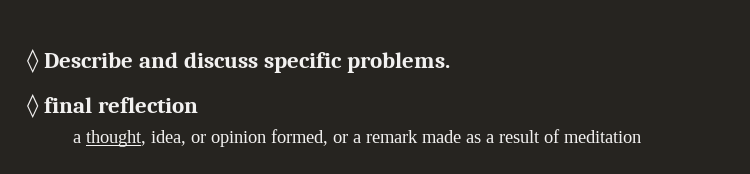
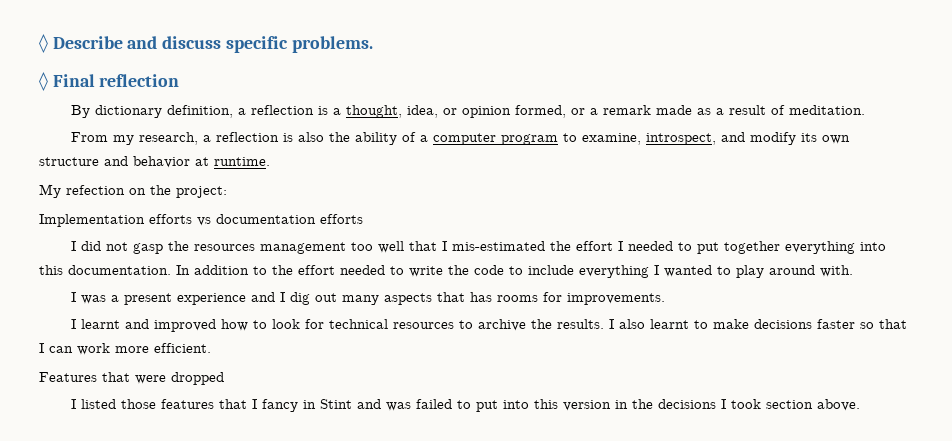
- ◊ final reflection
+ ◊ Final reflection
- a thought, idea, or opinion formed, or a remark made as a result of meditation
+ By dictionary definition, a reflection is a thought, idea, or opinion formed, or a remark made as a result of meditation.
+ From my research, a reflection is also the ability of a computer program to examine, introspect, and modify its own structure and behavior at runtime.
+ My refection on the project:
+ Implementation efforts vs documentation efforts
+ I did not gasp the resources management too well that I mis-estimated the effort I needed to put together everything into this documentation. In addition to the effort needed to write the code to include everything I wanted to play around with.
+ I was a present experience and I dig out many aspects that has rooms for improvements.
+ I learnt and improved how to look for technical resources to archive the results. I also learnt to make decisions faster so that I can work more efficient.
+ Features that were dropped
+ I listed those features that I fancy in Stint and was failed to put into this version in the decisions I took section above.

